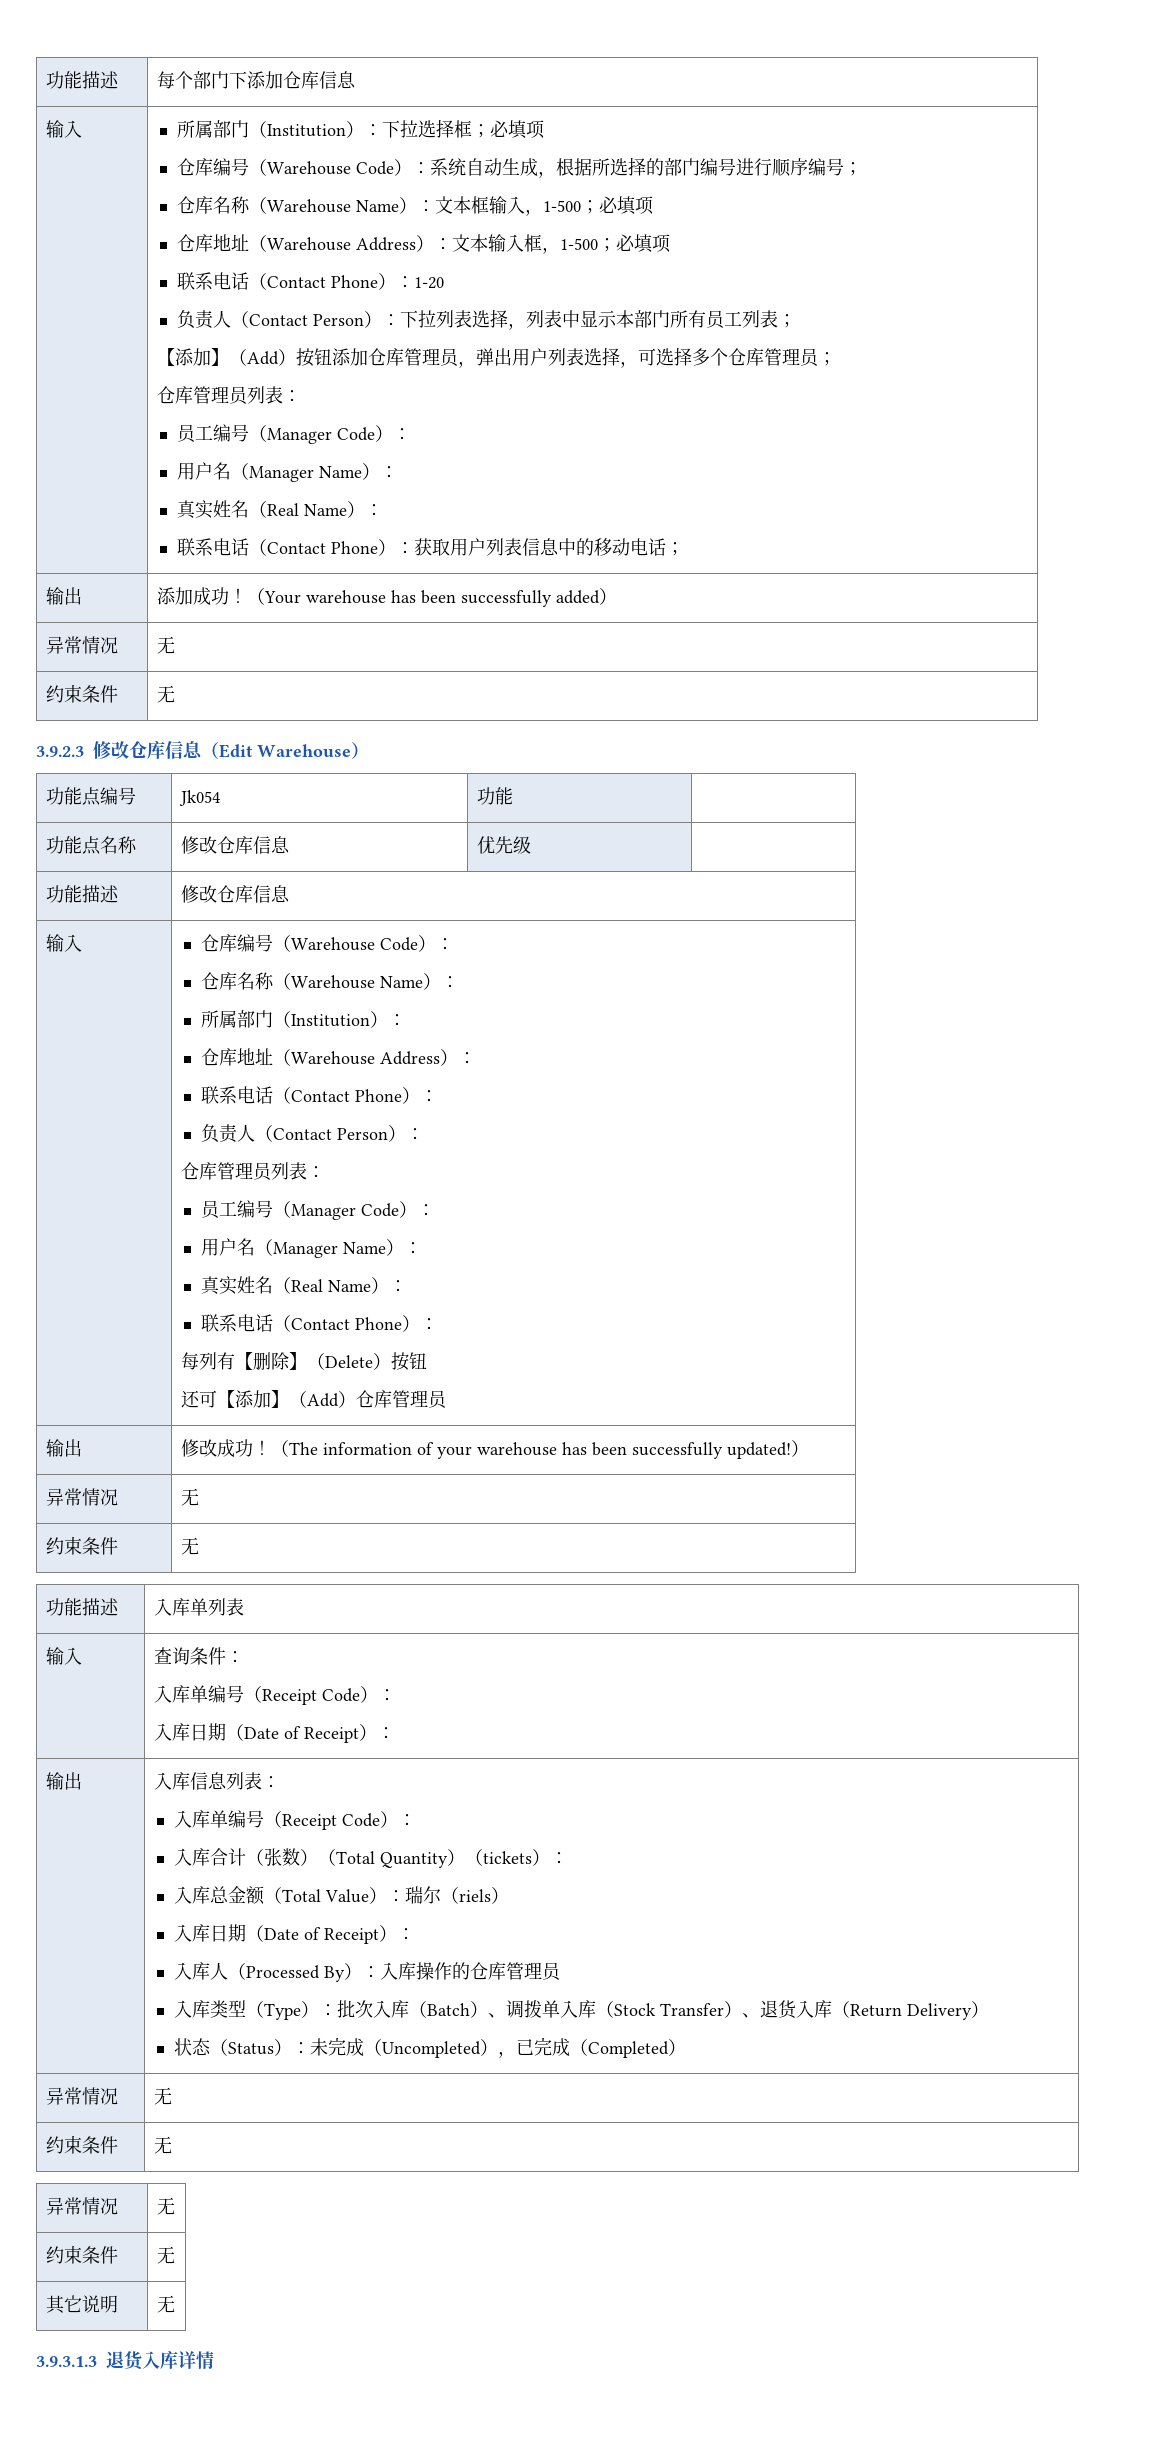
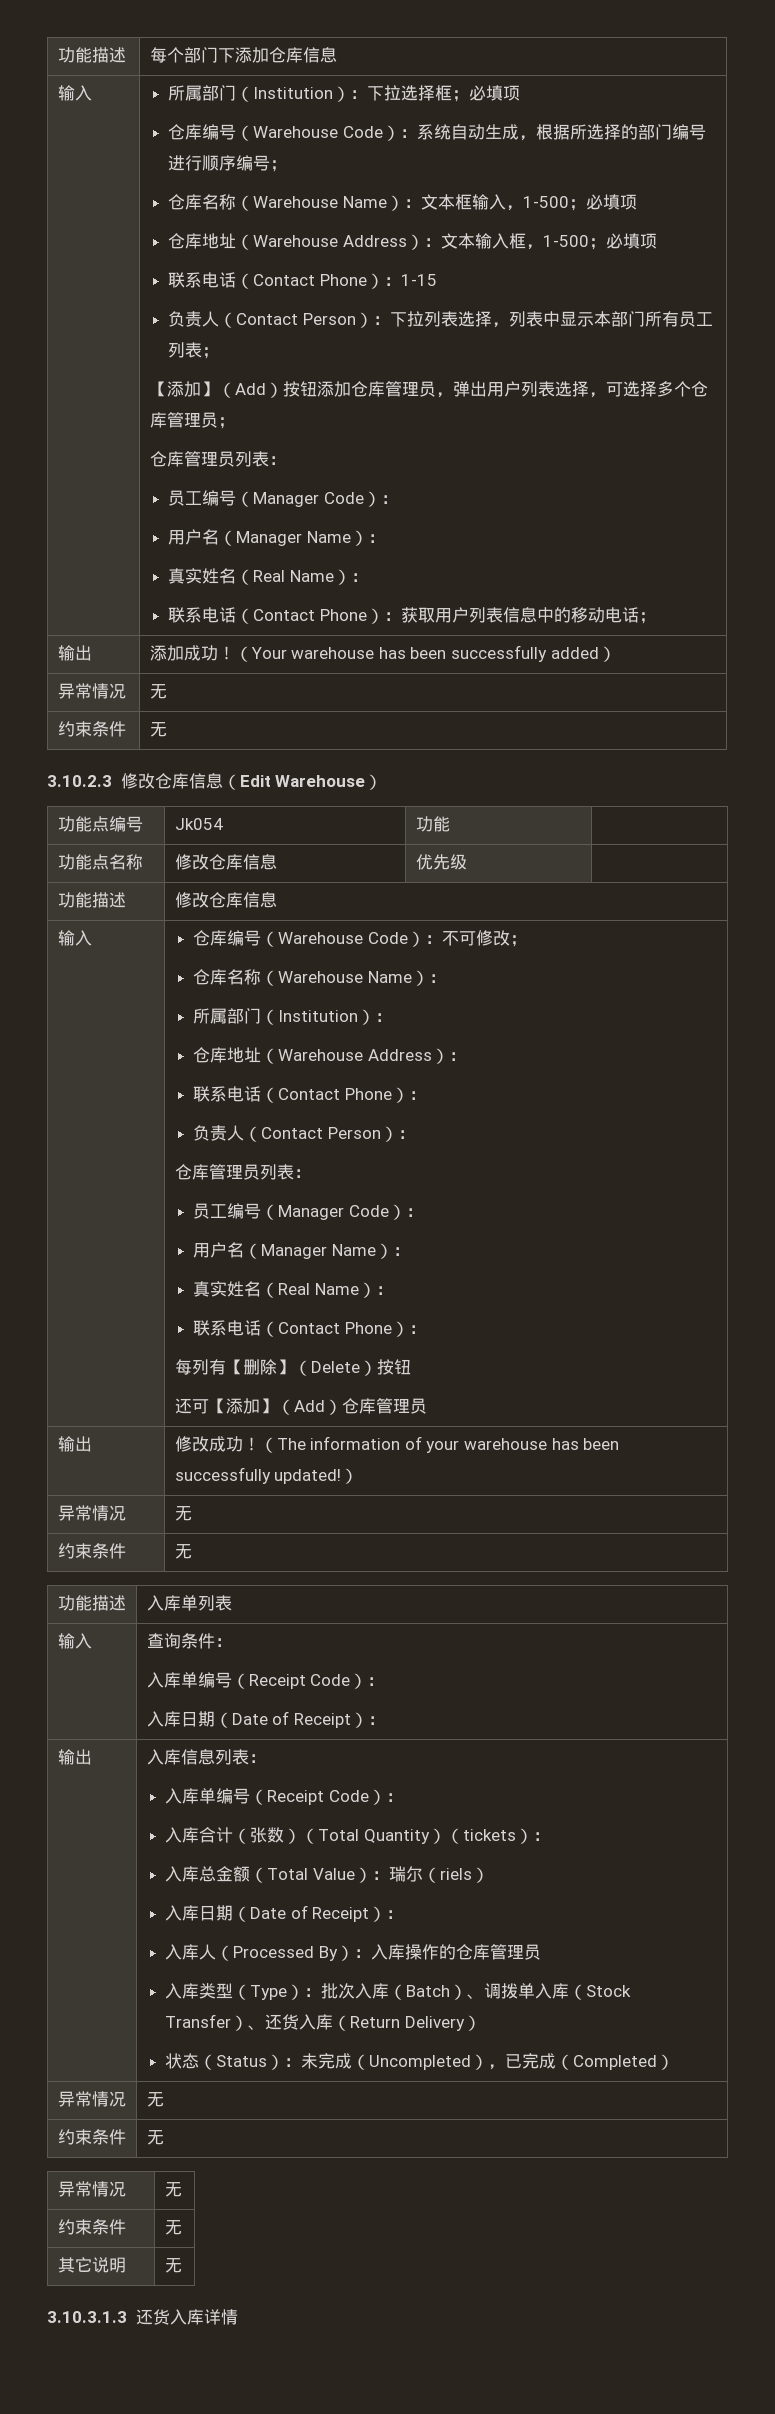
- 联系电话（Contact Phone）：1-20
+ 联系电话（Contact Phone）：1-15
- 3.9.2.3修改仓库信息（Edit Warehouse）
+ 3.10.2.3修改仓库信息（Edit Warehouse）
- 输入 | 仓库编号（Warehouse Code）：
+ 输入 | 仓库编号（Warehouse Code）：不可修改；
- 入库类型（Type）：批次入库（Batch）、调拨单入库（Stock Transfer）、退货入库（Return Delivery）
+ 入库类型（Type）：批次入库（Batch）、调拨单入库（Stock Transfer）、还货入库（Return Delivery）
- 3.9.3.1.3退货入库详情
+ 3.10.3.1.3还货入库详情

